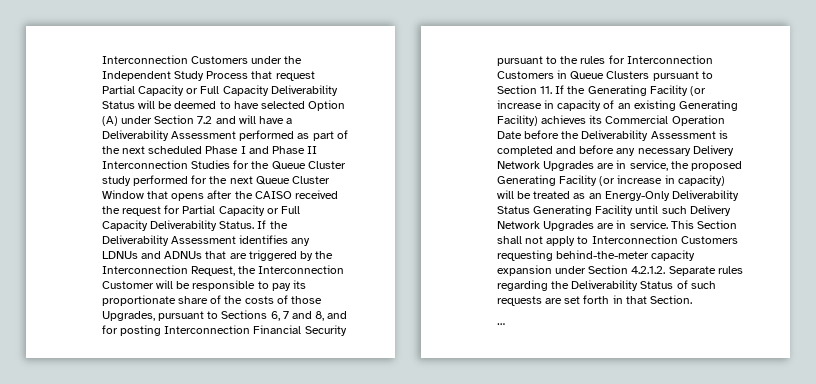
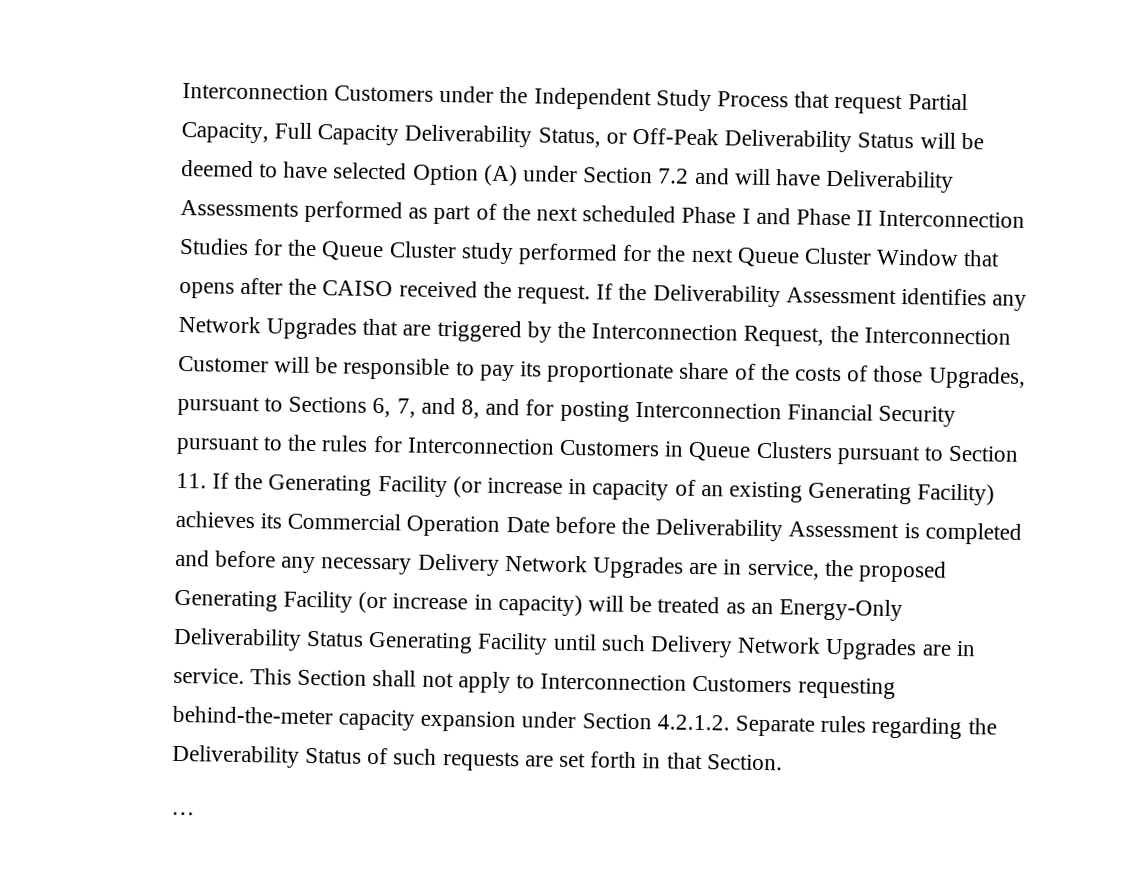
- Interconnection Customers under the Independent Study Process that request Partial Capacity or Full Capacity Deliverability Status will be deemed to have selected Option (A) under Section 7.2 and will have a Deliverability Assessment performed as part of the next scheduled Phase I and Phase II Interconnection Studies for the Queue Cluster study performed for the next Queue Cluster Window that opens after the CAISO received the request for Partial Capacity or Full Capacity Deliverability Status.
+ Interconnection Customers under the Independent Study Process that request Partial Capacity, Full Capacity Deliverability Status, or Off-Peak Deliverability Status will be deemed to have selected Option (A) under Section 7.2 and will have Deliverability Assessments performed as part of the next scheduled Phase I and Phase II Interconnection Studies for the Queue Cluster study performed for the next Queue Cluster Window that opens after the CAISO received the request.
- If the Deliverability Assessment identifies any LDNUs and ADNUs that are triggered by the Interconnection Request, the Interconnection Customer will be responsible to pay its proportionate share of the costs of those Upgrades, pursuant to Sections 6, 7 and 8, and for posting Interconnection Financial Security pursuant to the rules for Interconnection Customers in Queue Clusters pursuant to Section 11. If the Generating Facility (or increase in capacity of an existing Generating Facility) achieves its Commercial Operation Date before the Deliverability Assessment is completed and before any necessary Delivery Network Upgrades are in service, the proposed Generating Facility (or increase in capacity) will be treated as an Energy-Only Deliverability Status Generating Facility until such Delivery Network Upgrades are in service.
+ If the Deliverability Assessment identifies any Network Upgrades that are triggered by the Interconnection Request, the Interconnection Customer will be responsible to pay its proportionate share of the costs of those Upgrades, pursuant to Sections 6, 7, and 8, and for posting Interconnection Financial Security pursuant to the rules for Interconnection Customers in Queue Clusters pursuant to Section 11. If the Generating Facility (or increase in capacity of an existing Generating Facility) achieves its Commercial Operation Date before the Deliverability Assessment is completed and before any necessary Delivery Network Upgrades are in service, the proposed Generating Facility (or increase in capacity) will be treated as an Energy-Only Deliverability Status Generating Facility until such Delivery Network Upgrades are in service.

